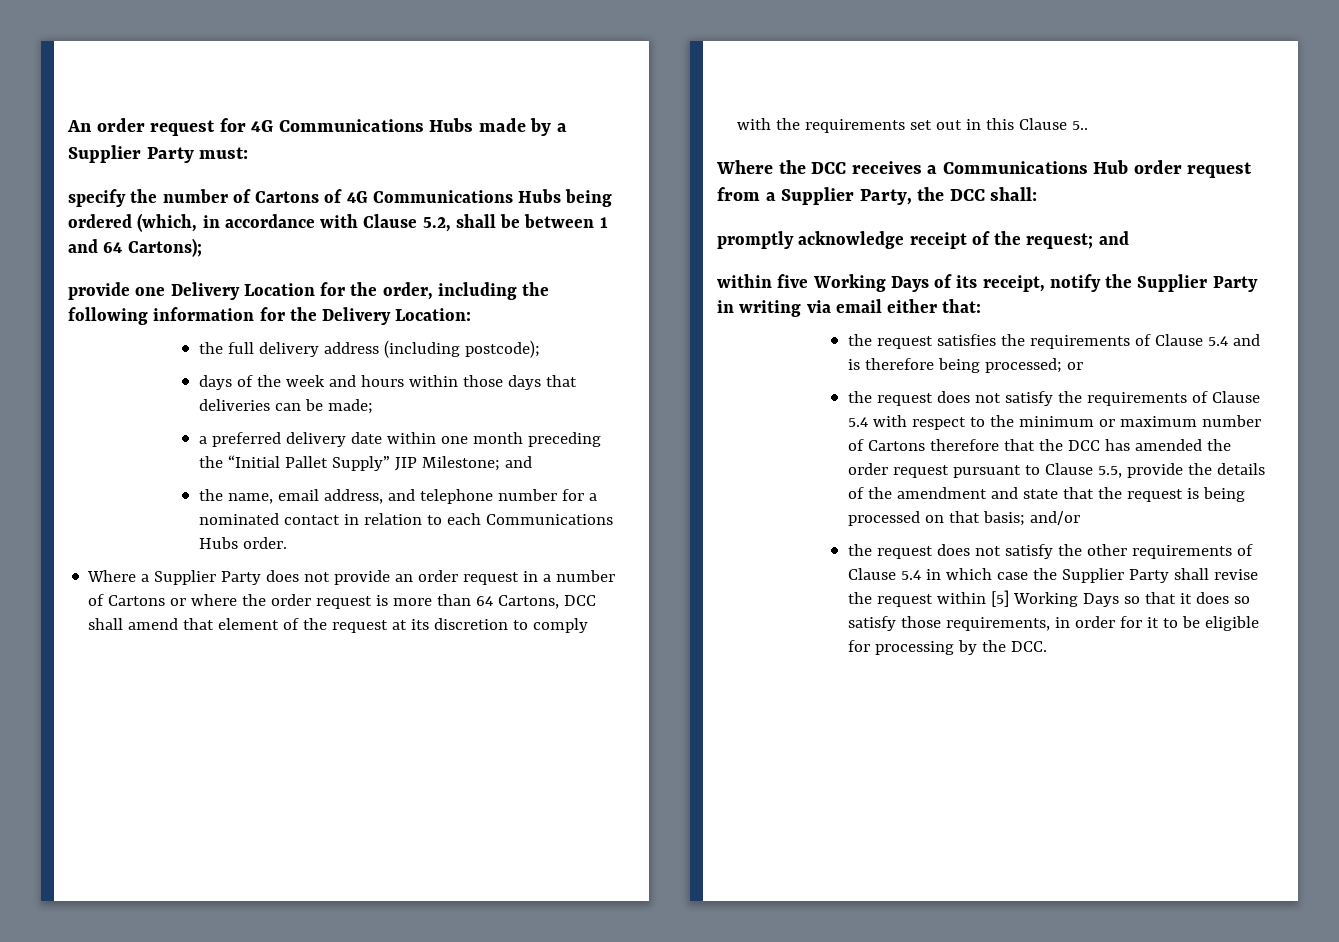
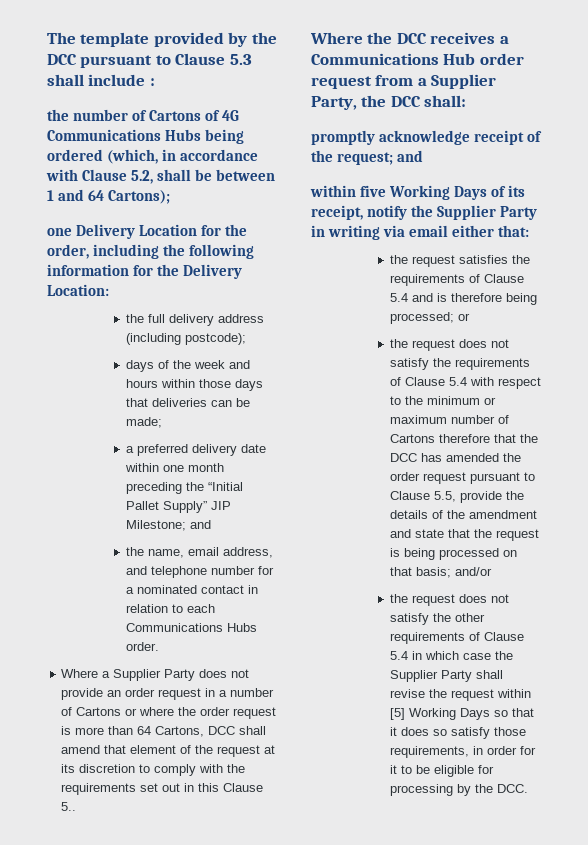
- An order request for 4G Communications Hubs made by a Supplier Party must:
- specify the number of Cartons of 4G Communications Hubs being ordered (which, in accordance with Clause 5.2, shall be between 1 and 64 Cartons);
+ The template provided by the DCC pursuant to Clause 5.3 shall include :
+ the number of Cartons of 4G Communications Hubs being ordered (which, in accordance with Clause 5.2, shall be between 1 and 64 Cartons);
- provide one Delivery Location for the order, including the following information for the Delivery Location:
+ one Delivery Location for the order, including the following information for the Delivery Location:

